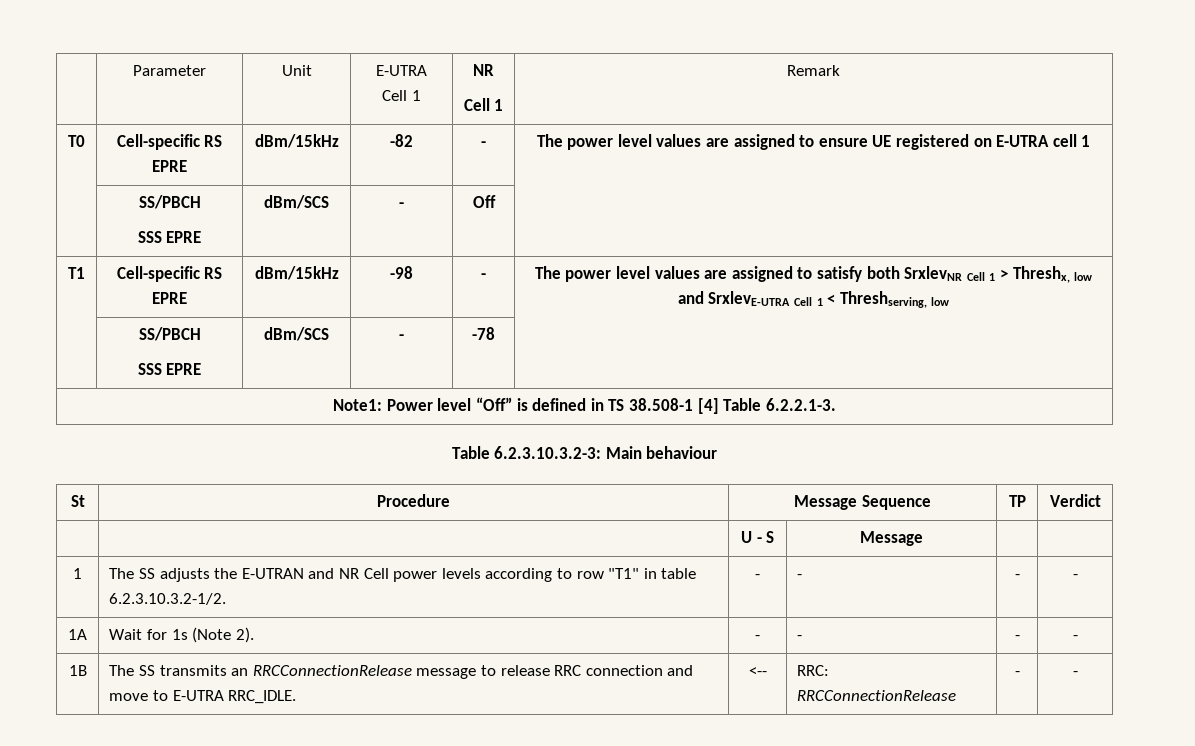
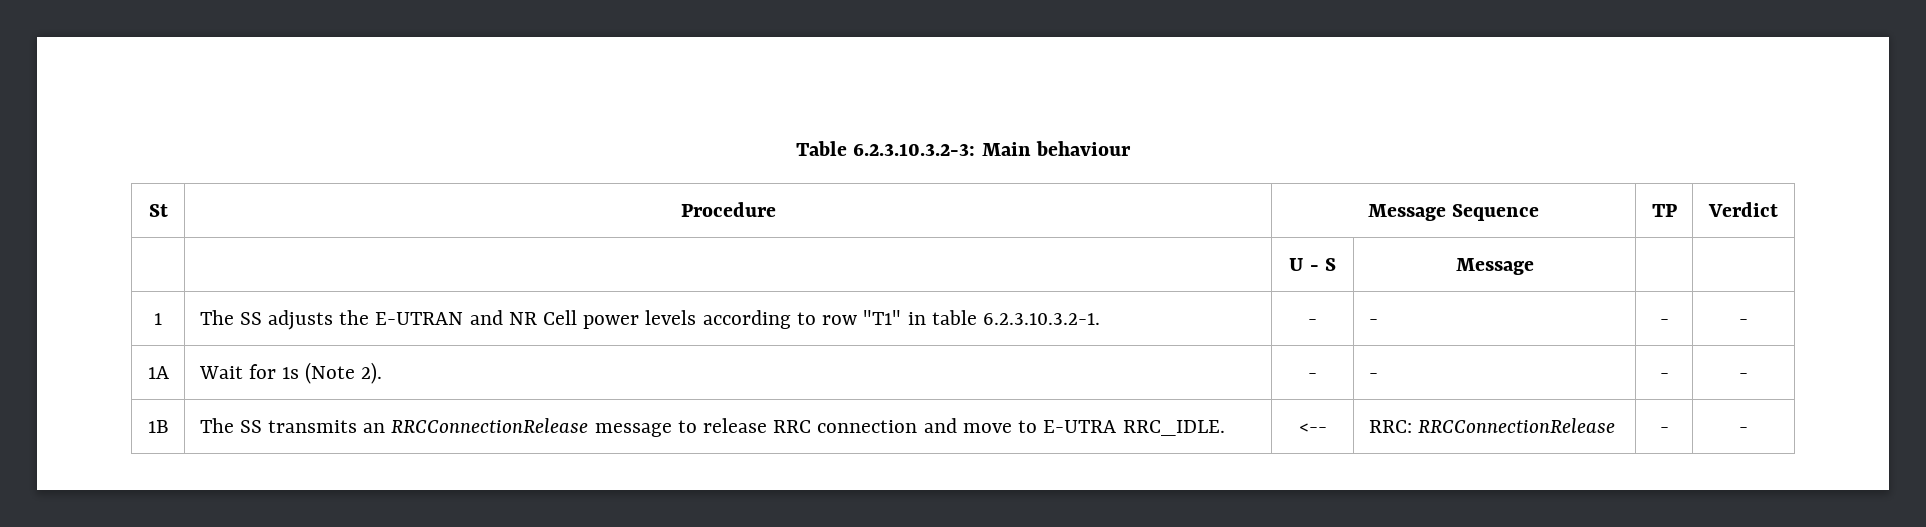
- | Parameter | Unit | E-UTRA Cell 1 | NR
- Cell 1 | Remark
- T0 | Cell-specific RS EPRE | dBm/15kHz | -82 | - | The power level values are assigned to ensure UE registered on E-UTRA cell 1
- | SS/PBCH
- SSS EPRE | dBm/SCS | - | Off |
- T1 | Cell-specific RS EPRE | dBm/15kHz | -98 | - | The power level values are assigned to satisfy both SrxlevNR Cell 1 > Threshx, low and SrxlevE-UTRA Cell 1 < Threshserving, low
- | SS/PBCH
- SSS EPRE | dBm/SCS | - | -78 |
- Note1: Power level “Off” is defined in TS 38.508-1 [4] Table 6.2.2.1-3.
- 1 | The SS adjusts the E-UTRAN and NR Cell power levels according to row "T1" in table 6.2.3.10.3.2-1/2. | - | - | - | -
+ 1 | The SS adjusts the E-UTRAN and NR Cell power levels according to row "T1" in table 6.2.3.10.3.2-1. | - | - | - | -

